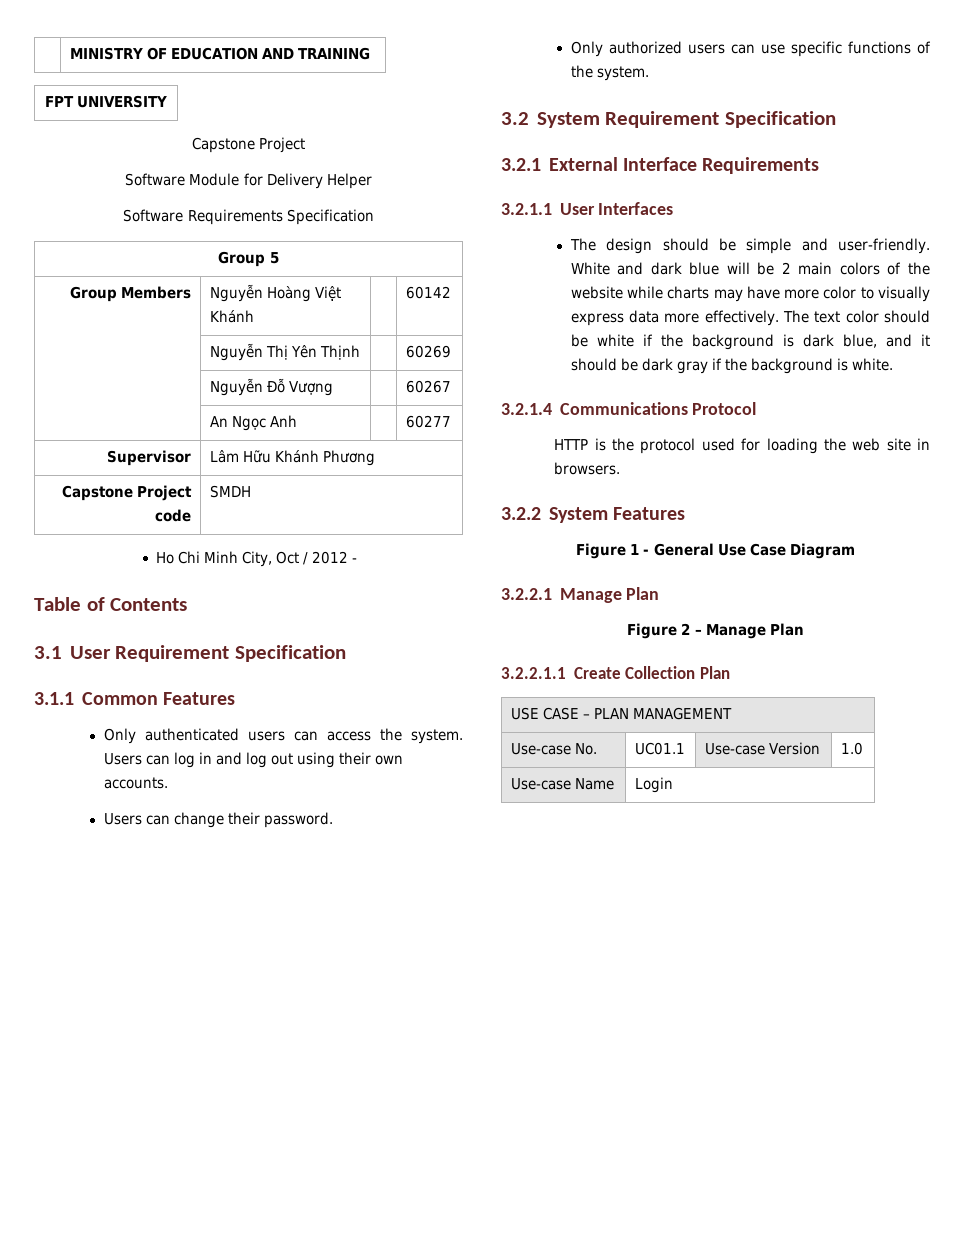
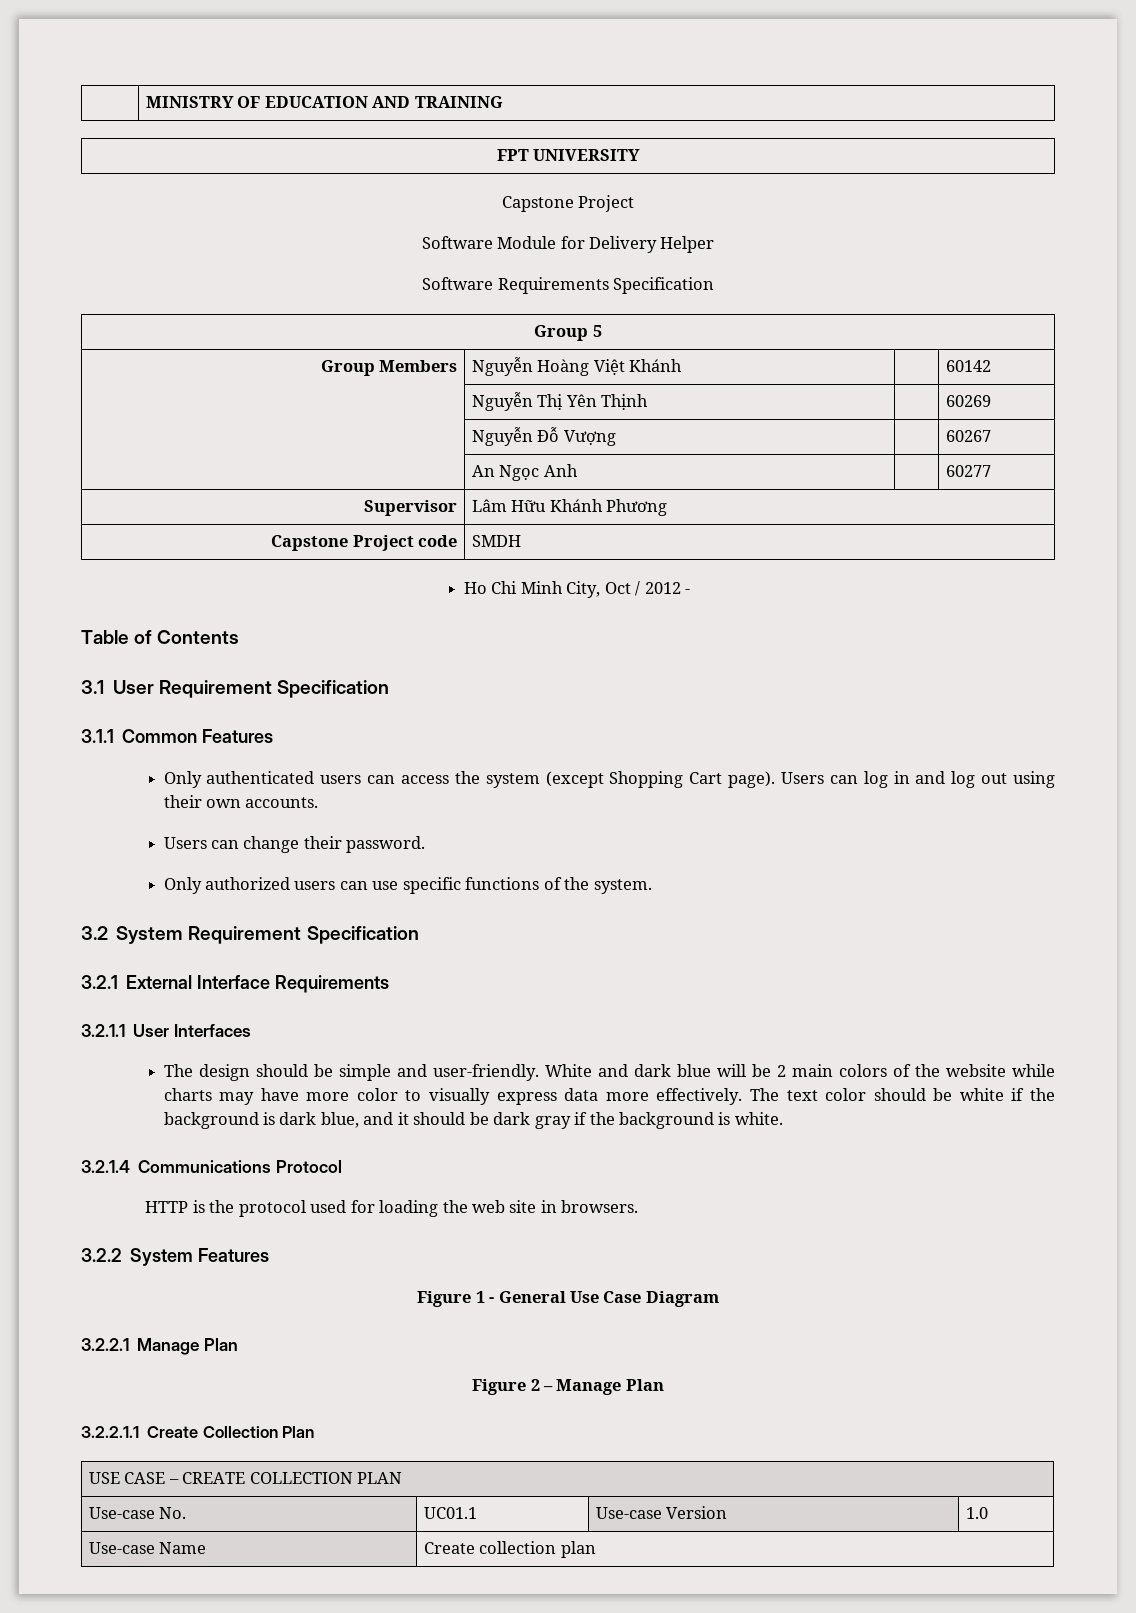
- Only authenticated users can access the system.
+ Only authenticated users can access the system (except Shopping Cart page).
- USE CASE – PLAN MANAGEMENT
+ USE CASE – CREATE COLLECTION PLAN
- Use-case Name | Login
+ Use-case Name | Create collection plan

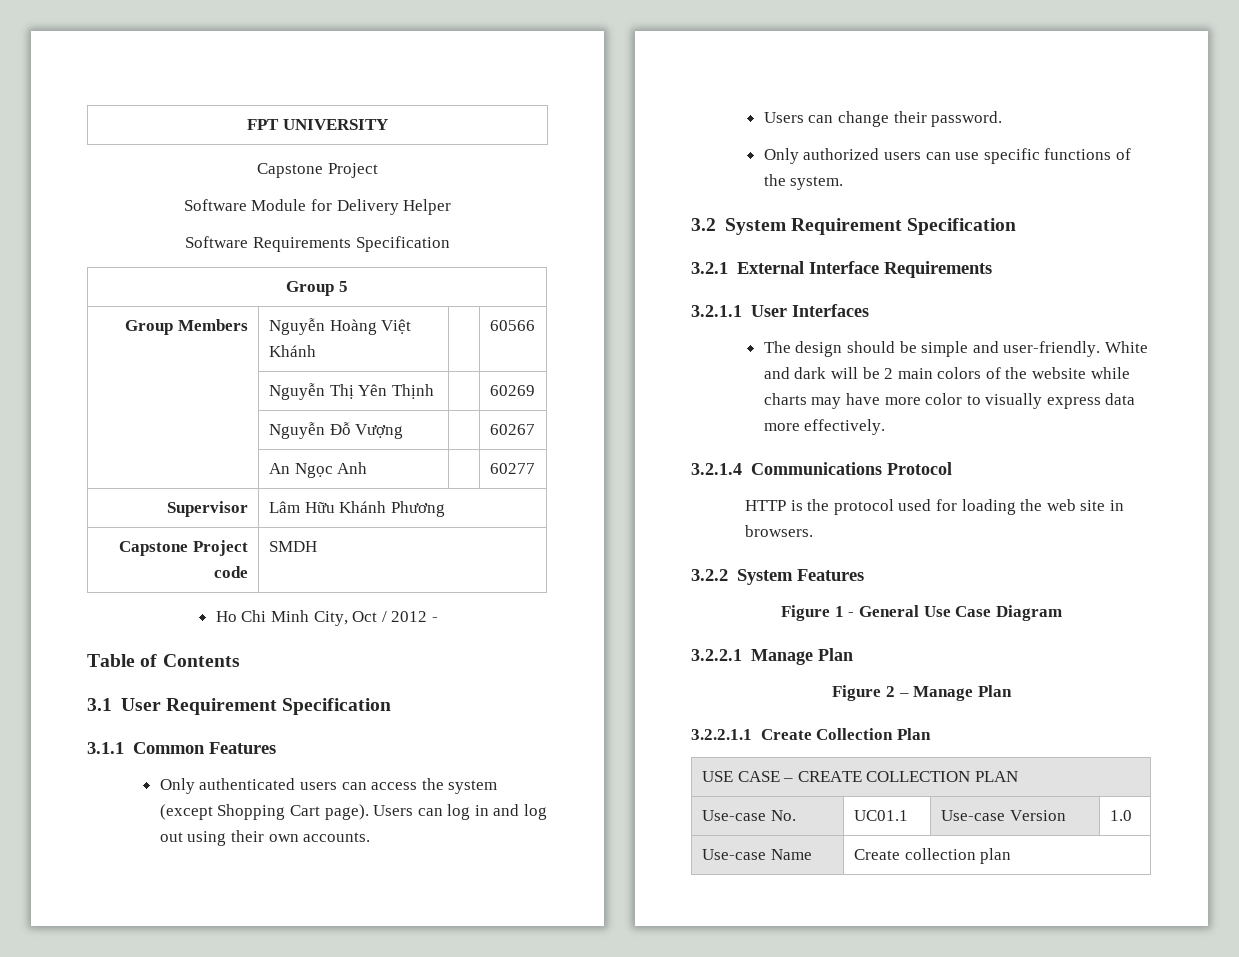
- | MINISTRY OF EDUCATION AND TRAINING
- Group Members | Nguyễn Hoàng Việt Khánh | | 60142
+ Group Members | Nguyễn Hoàng Việt Khánh | | 60566
- White and dark blue will be 2 main colors of the website while charts may have more color to visually express data more effectively. The text color should be white if the background is dark blue, and it should be dark gray if the background is white.
+ White and dark will be 2 main colors of the website while charts may have more color to visually express data more effectively.

